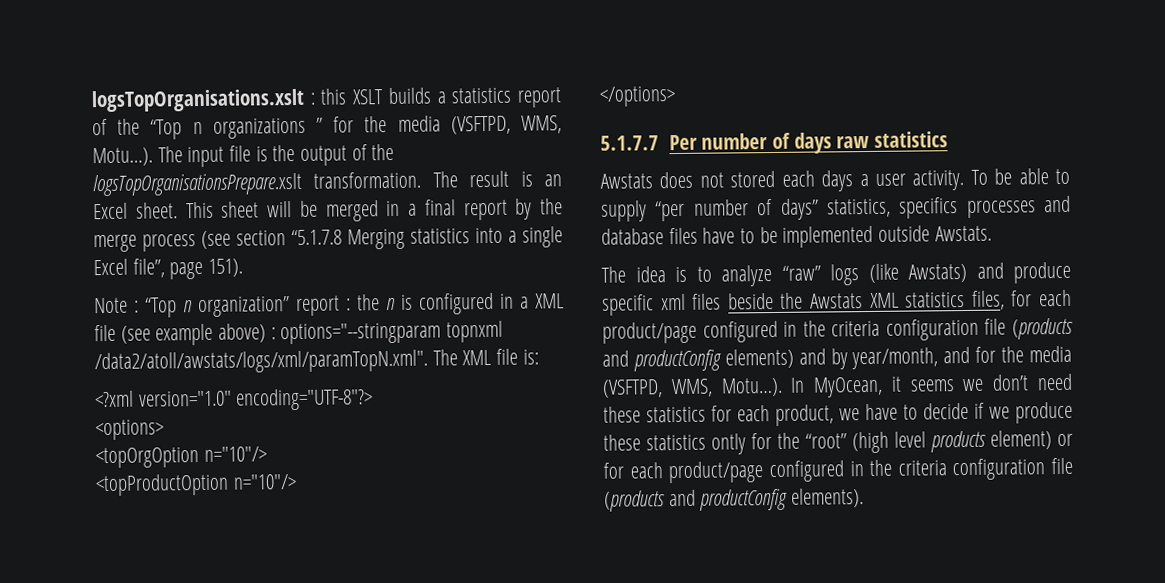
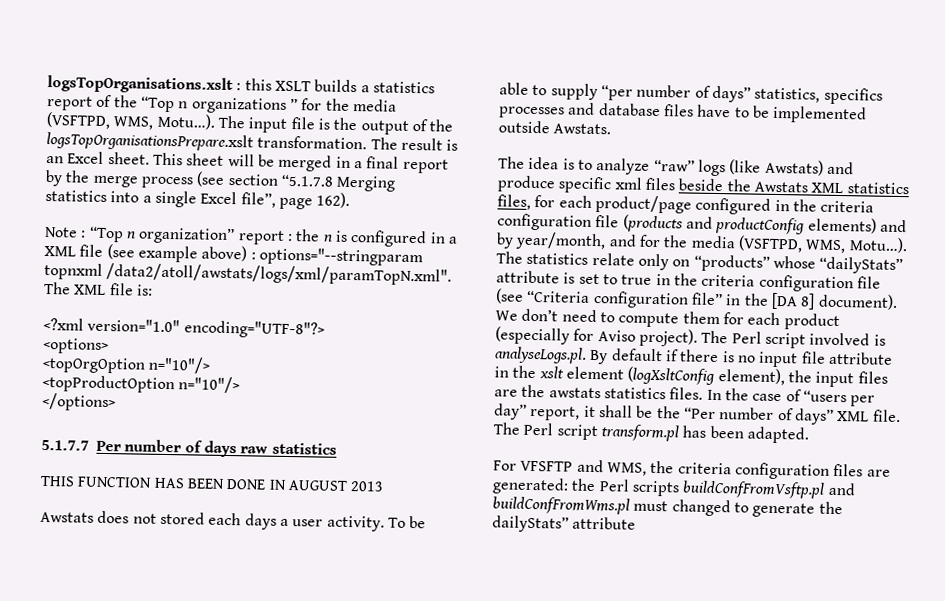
- This sheet will be merged in a final report by the merge process (see section “5.1.7.8 Merging statistics into a single Excel file”, page 151).
+ This sheet will be merged in a final report by the merge process (see section “5.1.7.8 Merging statistics into a single Excel file”, page 162).
+ THIS FUNCTION HAS BEEN DONE IN AUGUST 2013
- In MyOcean, it seems we don’t need these statistics for each product, we have to decide if we produce these statistics ontly for the “root” (high level products element) or for each product/page configured in the criteria configuration file (products and productConfig elements).
+ The statistics relate only on “products” whose “dailyStats” attribute is set to true in the criteria configuration file (see “Criteria configuration file” in the [DA 8] document). We don’t need to compute them for each product (especially for Aviso project). The Perl script involved is analyseLogs.pl. By default if there is no input file attribute in the xslt element (logXsltConfig element), the input files are the awstats statistics files. In the case of “users per day” report, it shall be the “Per number of days” XML file. The Perl script transform.pl has been adapted.
+ For VFSFTP and WMS, the criteria configuration files are generated: the Perl scripts buildConfFromVsftp.pl and buildConfFromWms.pl must changed to generate the dailyStats” attribute

